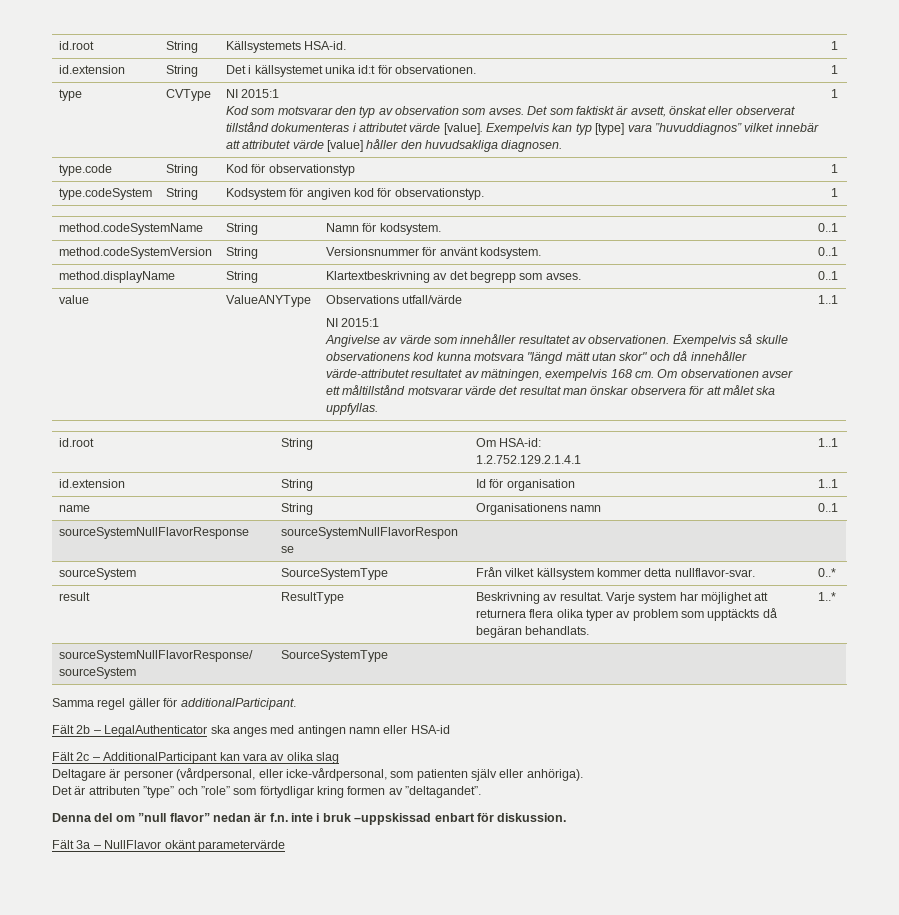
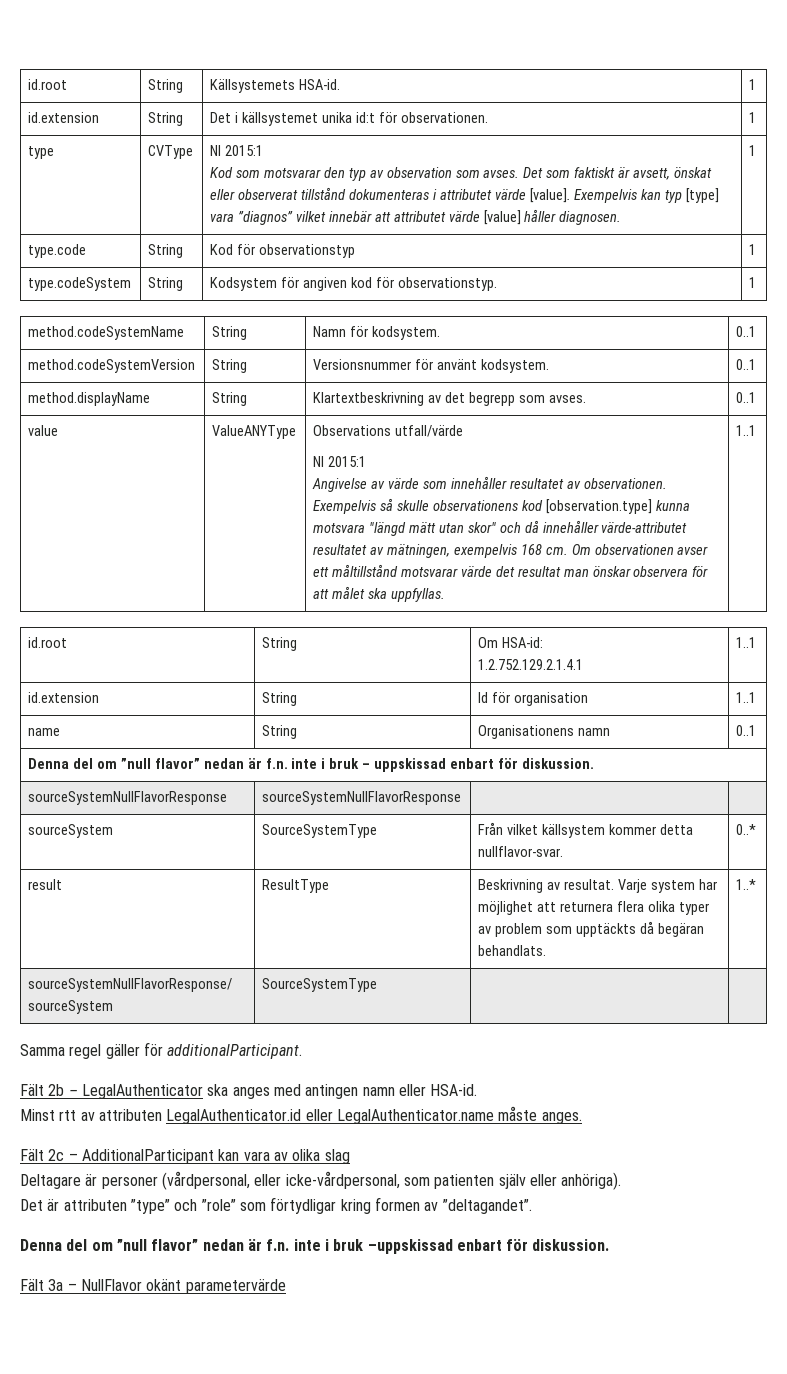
- Exempelvis kan typ [type] vara ”huvuddiagnos” vilket innebär att attributet värde [value] håller den huvudsakliga diagnosen.
+ Exempelvis kan typ [type] vara ”diagnos” vilket innebär att attributet värde [value] håller diagnosen.
- Exempelvis så skulle observationens kod kunna motsvara "längd mätt utan skor" och då innehåller värde-attributet resultatet av mätningen, exempelvis 168 cm.
+ Exempelvis så skulle observationens kod [observation.type] kunna motsvara "längd mätt utan skor" och då innehåller värde-attributet resultatet av mätningen, exempelvis 168 cm.
+ Denna del om ”null flavor” nedan är f.n. inte i bruk – uppskissad enbart för diskussion.
- Fält 2b – LegalAuthenticator ska anges med antingen namn eller HSA-id
+ Fält 2b – LegalAuthenticator ska anges med antingen namn eller HSA-id.
+ Minst rtt av attributen LegalAuthenticator.id eller LegalAuthenticator.name måste anges.

